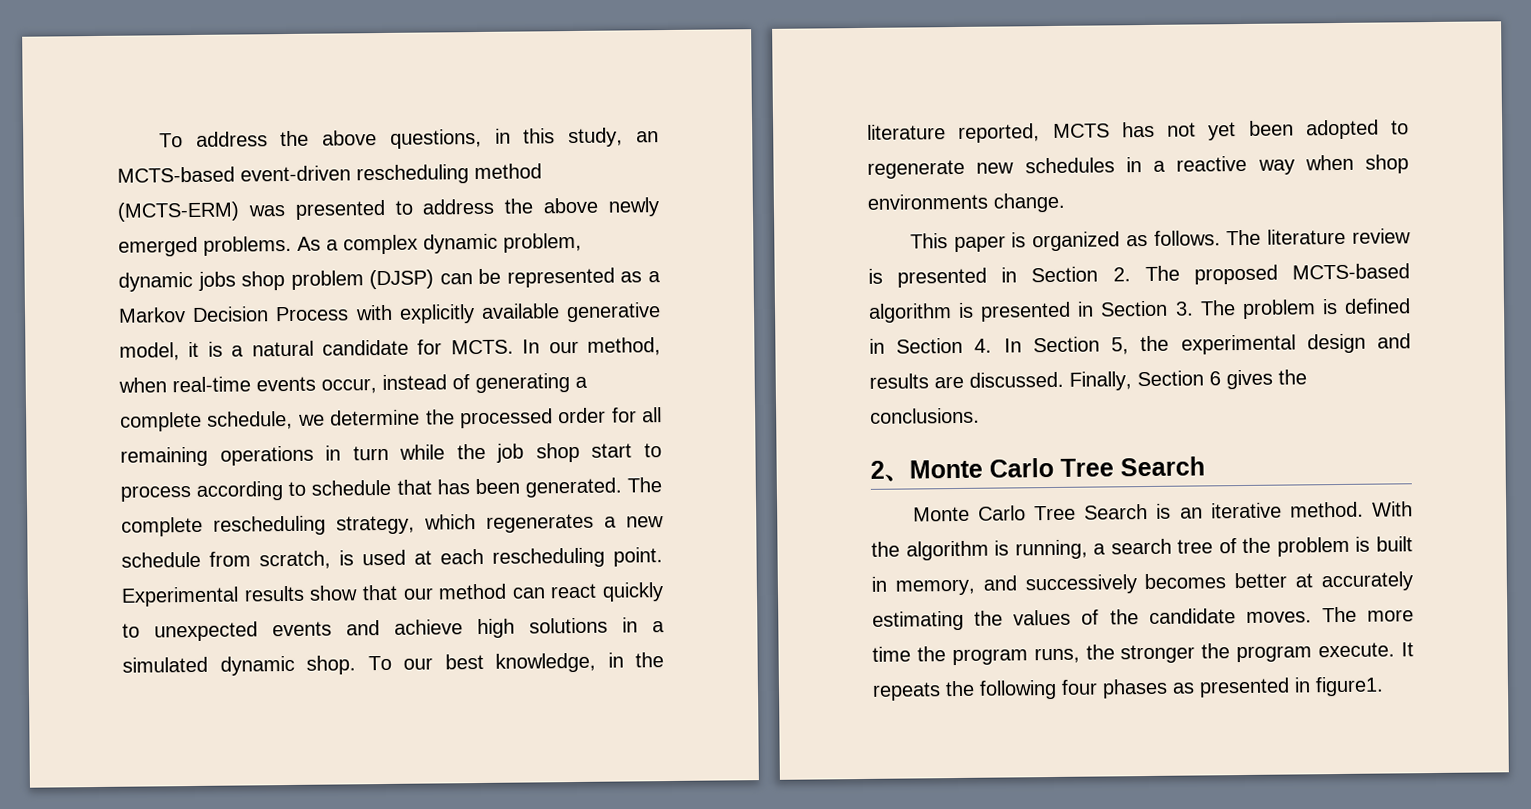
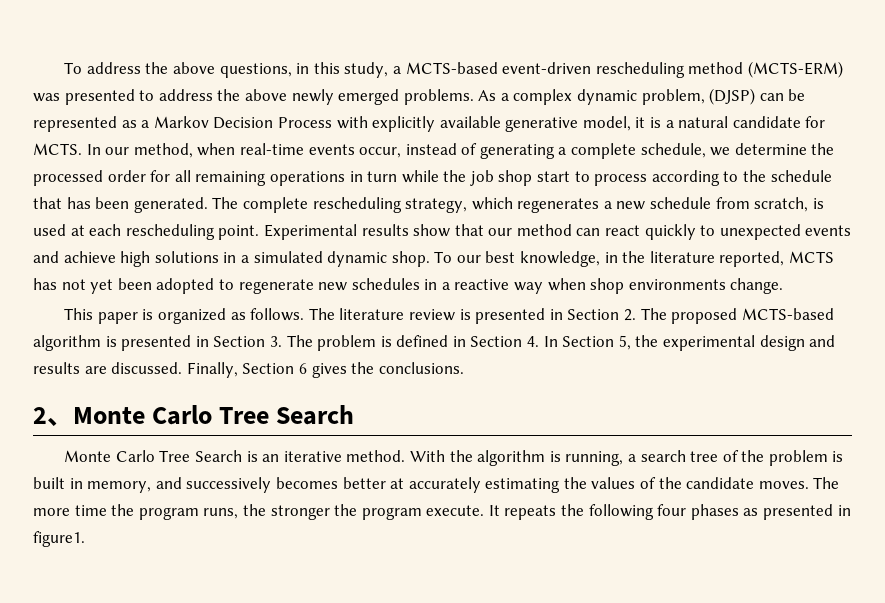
- To address the above questions, in this study, an MCTS-based event-driven rescheduling method (MCTS-ERM) was presented to address the above newly emerged problems.
+ To address the above questions, in this study, a MCTS-based event-driven rescheduling method (MCTS-ERM) was presented to address the above newly emerged problems.
- As a complex dynamic problem, dynamic jobs shop problem (DJSP) can be represented as a Markov Decision Process with explicitly available generative model, it is a natural candidate for MCTS.
+ As a complex dynamic problem, (DJSP) can be represented as a Markov Decision Process with explicitly available generative model, it is a natural candidate for MCTS.
- In our method, when real-time events occur, instead of generating a complete schedule, we determine the processed order for all remaining operations in turn while the job shop start to process according to schedule that has been generated.
+ In our method, when real-time events occur, instead of generating a complete schedule, we determine the processed order for all remaining operations in turn while the job shop start to process according to the schedule that has been generated.

